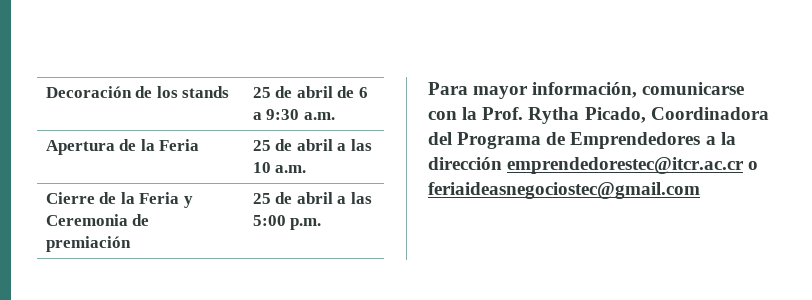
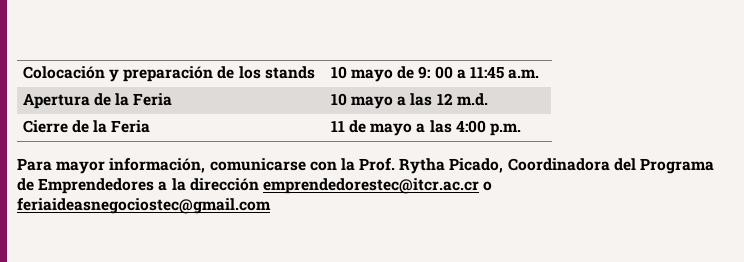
- Decoración de los stands | 25 de abril de 6 a 9:30 a.m.
+ Colocación y preparación de los stands | 10 mayo de 9: 00 a 11:45 a.m.
- Apertura de la Feria | 25 de abril a las 10 a.m.
- Cierre de la Feria y Ceremonia de premiación | 25 de abril a las 5:00 p.m.
+ Apertura de la Feria | 10 mayo a las 12 m.d.
+ Cierre de la Feria | 11 de mayo a las 4:00 p.m.

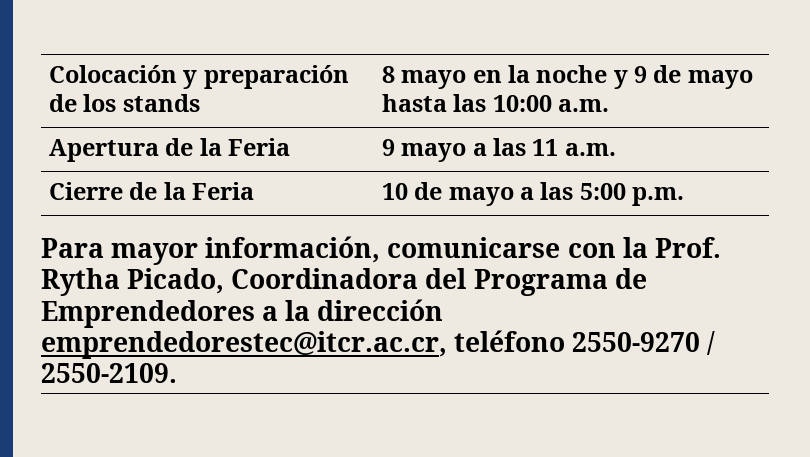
- Colocación y preparación de los stands | 10 mayo de 9: 00 a 11:45 a.m.
+ Colocación y preparación de los stands | 8 mayo en la noche y 9 de mayo hasta las 10:00 a.m.
- Apertura de la Feria | 10 mayo a las 12 m.d.
+ Apertura de la Feria | 9 mayo a las 11 a.m.
- Cierre de la Feria | 11 de mayo a las 4:00 p.m.
+ Cierre de la Feria | 10 de mayo a las 5:00 p.m.
- Para mayor información, comunicarse con la Prof. Rytha Picado, Coordinadora del Programa de Emprendedores a la dirección emprendedorestec@itcr.ac.cr o feriaideasnegociostec@gmail.com
+ Para mayor información, comunicarse con la Prof. Rytha Picado, Coordinadora del Programa de Emprendedores a la dirección emprendedorestec@itcr.ac.cr, teléfono 2550-9270 / 2550-2109.

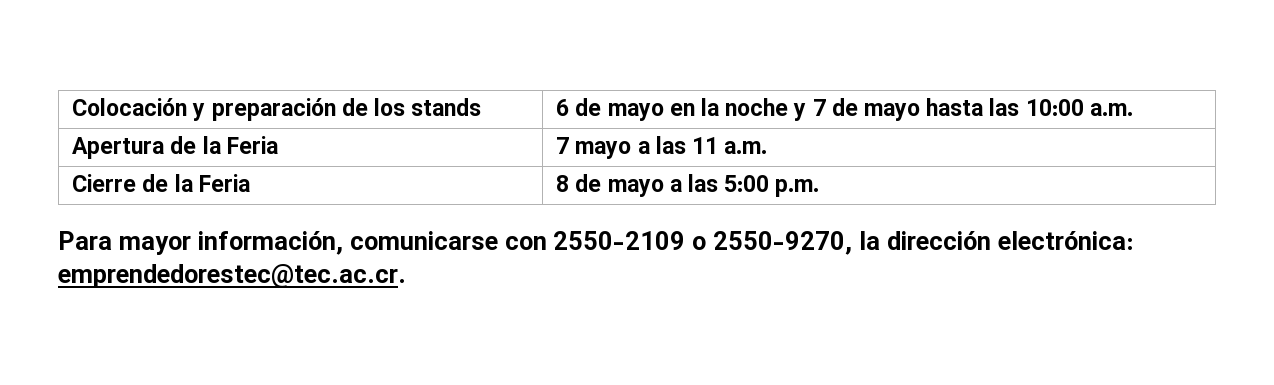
- Colocación y preparación de los stands | 8 mayo en la noche y 9 de mayo hasta las 10:00 a.m.
+ Colocación y preparación de los stands | 6 de mayo en la noche y 7 de mayo hasta las 10:00 a.m.
- Apertura de la Feria | 9 mayo a las 11 a.m.
+ Apertura de la Feria | 7 mayo a las 11 a.m.
- Cierre de la Feria | 10 de mayo a las 5:00 p.m.
+ Cierre de la Feria | 8 de mayo a las 5:00 p.m.
- Para mayor información, comunicarse con la Prof. Rytha Picado, Coordinadora del Programa de Emprendedores a la dirección emprendedorestec@itcr.ac.cr, teléfono 2550-9270 / 2550-2109.
+ Para mayor información, comunicarse con 2550-2109 o 2550-9270, la dirección electrónica: emprendedorestec@tec.ac.cr.

